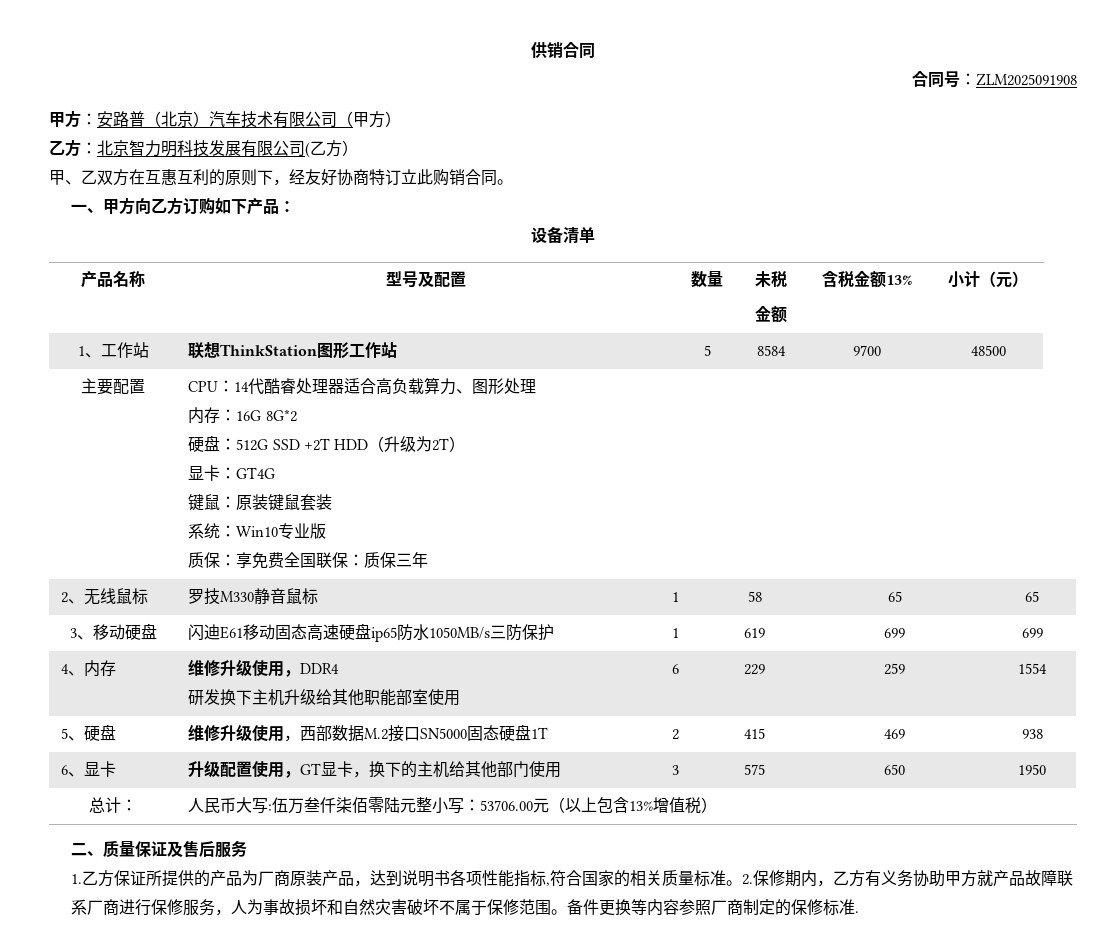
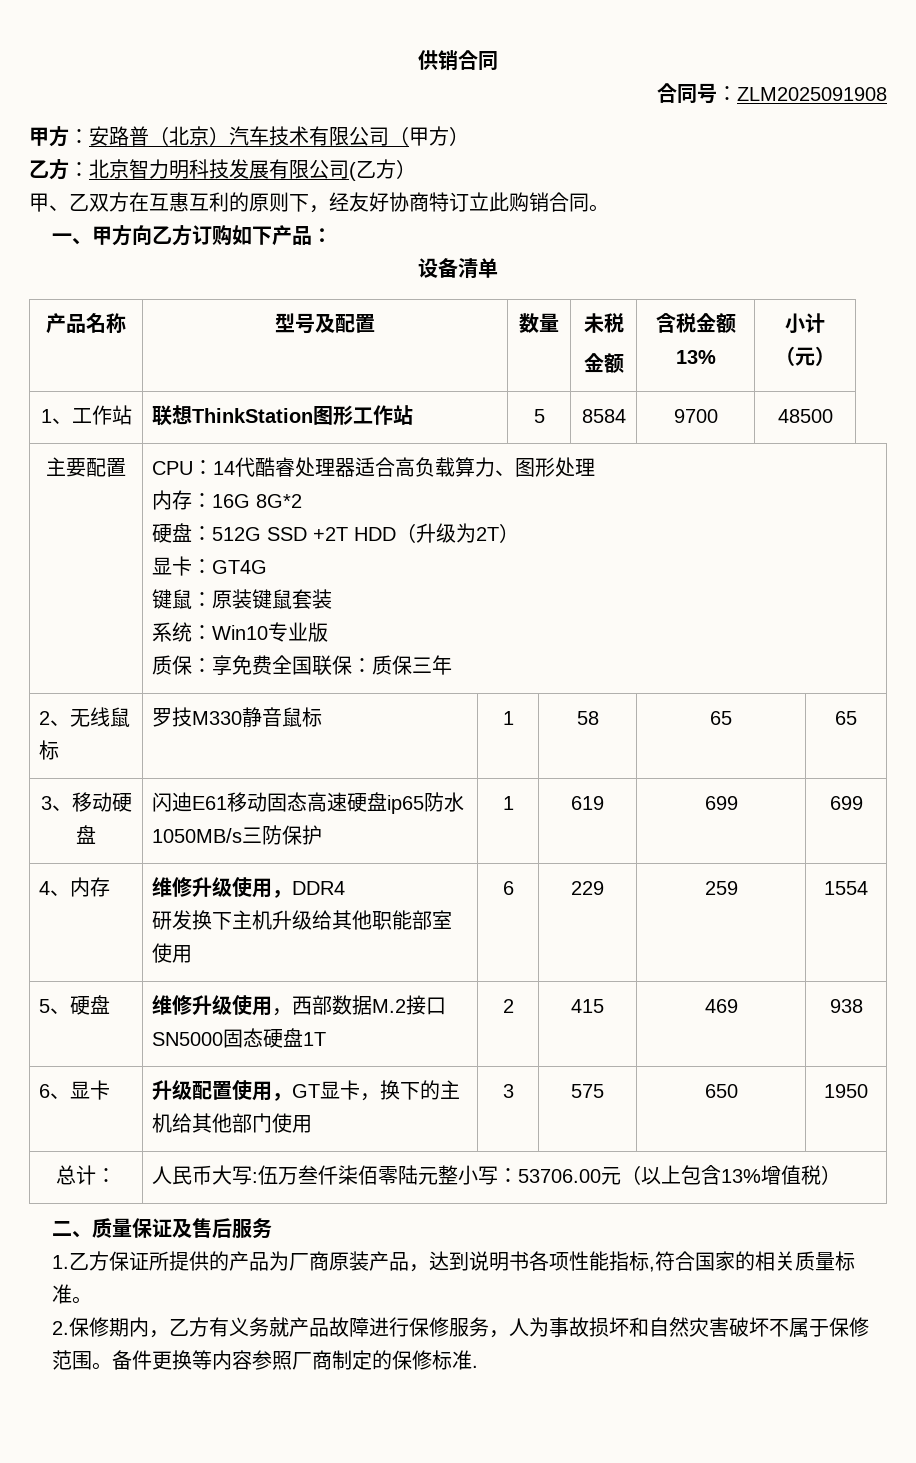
- 1.乙方保证所提供的产品为厂商原装产品，达到说明书各项性能指标,符合国家的相关质量标准。2.保修期内，乙方有义务协助甲方就产品故障联系厂商进行保修服务，人为事故损坏和自然灾害破坏不属于保修范围。
+ 1.乙方保证所提供的产品为厂商原装产品，达到说明书各项性能指标,符合国家的相关质量标准。
+ 2.保修期内，乙方有义务就产品故障进行保修服务，人为事故损坏和自然灾害破坏不属于保修范围。

